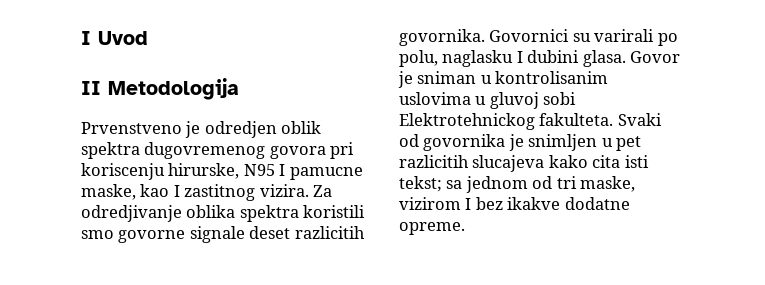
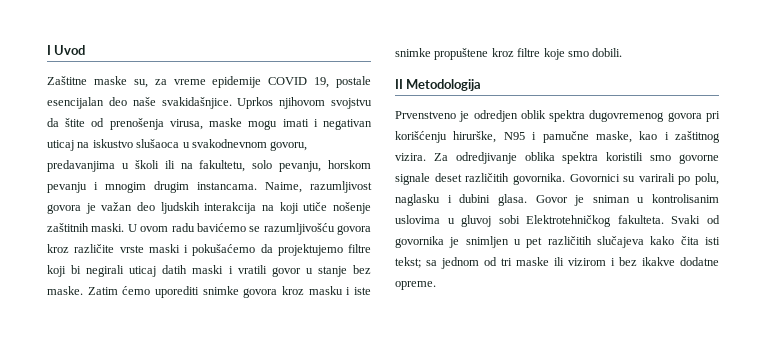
+ Zaštitne maske su, za vreme epidemije COVID 19, postale esencijalan deo naše svakidašnjice. Uprkos njihovom svojstvu da štite od prenošenja virusa, maske mogu imati i negativan uticaj na iskustvo slušaoca u svakodnevnom govoru, predavanjima u školi ili na fakultetu, solo pevanju, horskom pevanju i mnogim drugim instancama. Naime, razumljivost govora je važan deo ljudskih interakcija na koji utiče nošenje zaštitnih maski. U ovom radu bavićemo se razumljivošću govora kroz različite vrste maski i pokušaćemo da projektujemo filtre koji bi negirali uticaj datih maski i vratili govor u stanje bez maske. Zatim ćemo uporediti snimke govora kroz masku i iste snimke propuštene kroz filtre koje smo dobili.
- Prvenstveno je odredjen oblik spektra dugovremenog govora pri koriscenju hirurske, N95 I pamucne maske, kao I zastitnog vizira.
+ Prvenstveno je odredjen oblik spektra dugovremenog govora pri korišćenju hirurške, N95 i pamučne maske, kao i zaštitnog vizira.
- Za odredjivanje oblika spektra koristili smo govorne signale deset razlicitih govornika.
+ Za odredjivanje oblika spektra koristili smo govorne signale deset različitih govornika.
- Govornici su varirali po polu, naglasku I dubini glasa.
+ Govornici su varirali po polu, naglasku i dubini glasa.
- Govor je sniman u kontrolisanim uslovima u gluvoj sobi Elektrotehnickog fakulteta.
+ Govor je sniman u kontrolisanim uslovima u gluvoj sobi Elektrotehničkog fakulteta.
- Svaki od govornika je snimljen u pet razlicitih slucajeva kako cita isti tekst; sa jednom od tri maske, vizirom I bez ikakve dodatne opreme.
+ Svaki od govornika je snimljen u pet različitih slučajeva kako čita isti tekst; sa jednom od tri maske ili vizirom i bez ikakve dodatne opreme.

